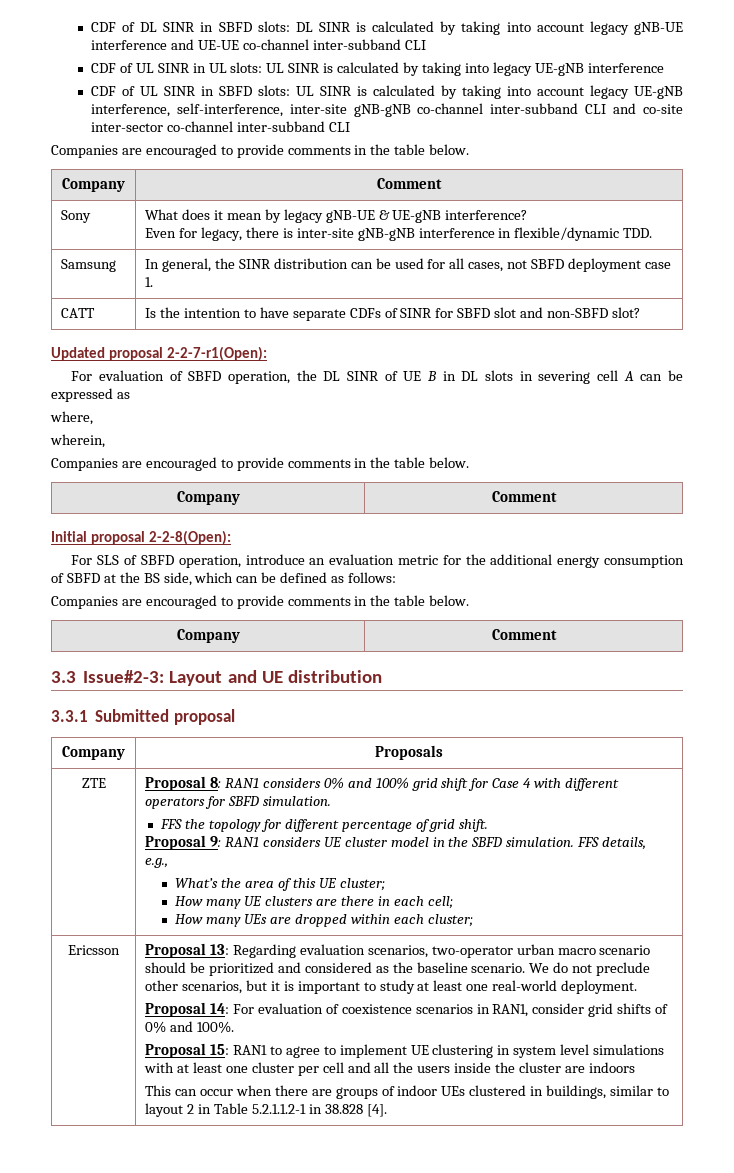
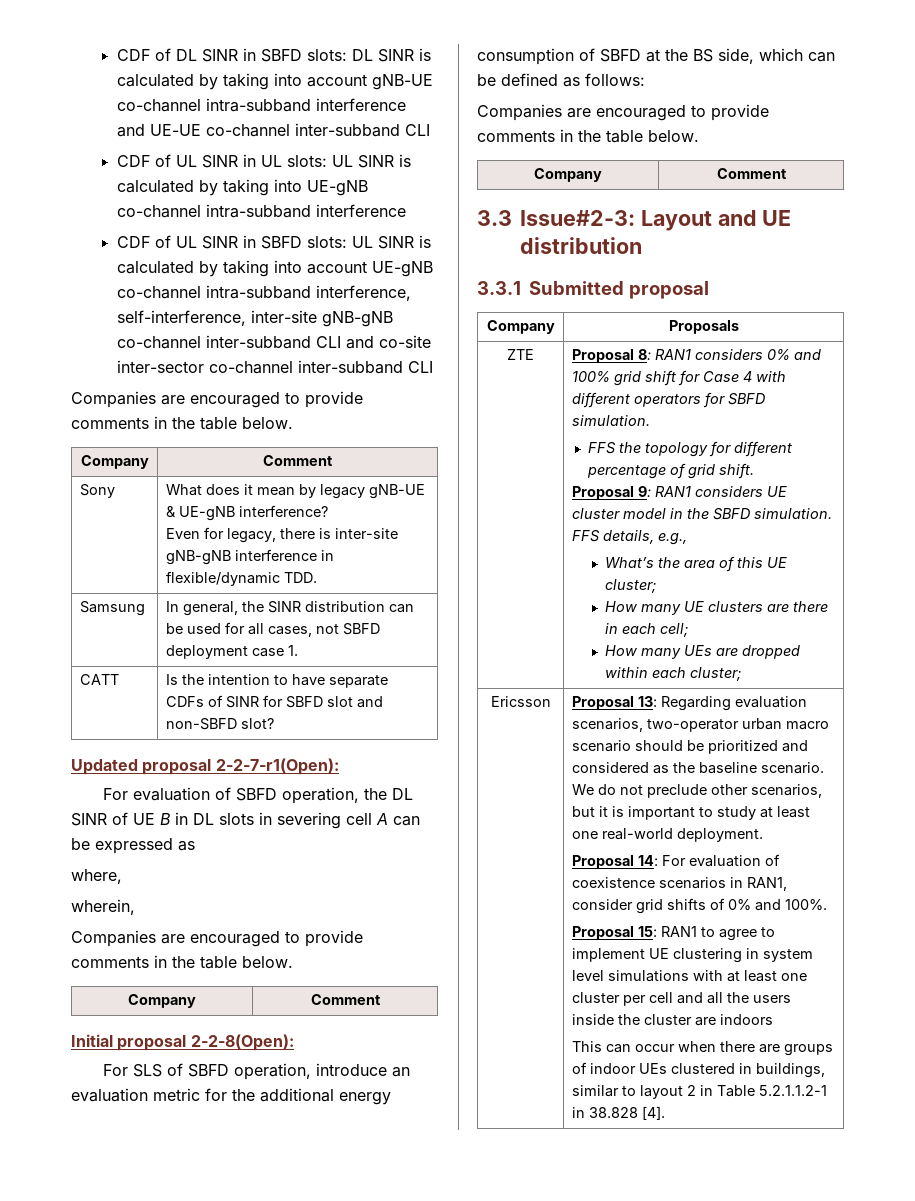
- CDF of DL SINR in SBFD slots: DL SINR is calculated by taking into account legacy gNB-UE interference and UE-UE co-channel inter-subband CLI
+ CDF of DL SINR in SBFD slots: DL SINR is calculated by taking into account gNB-UE co-channel intra-subband interference and UE-UE co-channel inter-subband CLI
- CDF of UL SINR in UL slots: UL SINR is calculated by taking into legacy UE-gNB interference
+ CDF of UL SINR in UL slots: UL SINR is calculated by taking into UE-gNB co-channel intra-subband interference
- CDF of UL SINR in SBFD slots: UL SINR is calculated by taking into account legacy UE-gNB interference, self-interference, inter-site gNB-gNB co-channel inter-subband CLI and co-site inter-sector co-channel inter-subband CLI
+ CDF of UL SINR in SBFD slots: UL SINR is calculated by taking into account UE-gNB co-channel intra-subband interference, self-interference, inter-site gNB-gNB co-channel inter-subband CLI and co-site inter-sector co-channel inter-subband CLI

